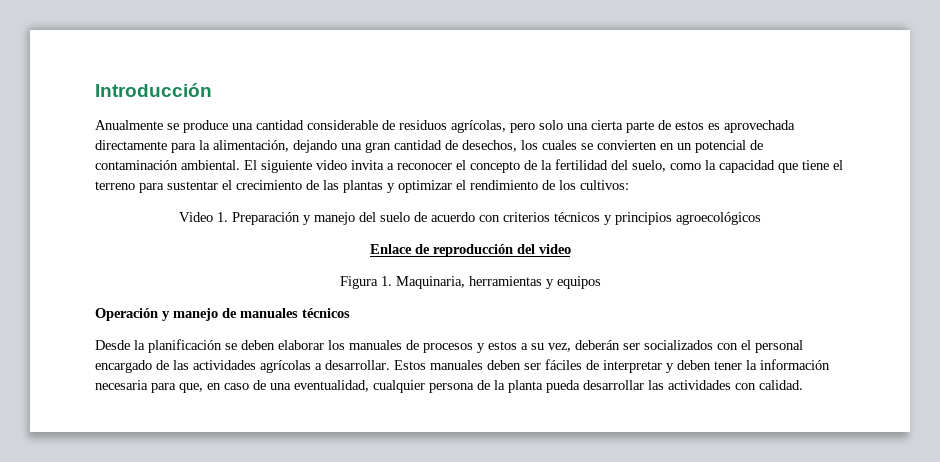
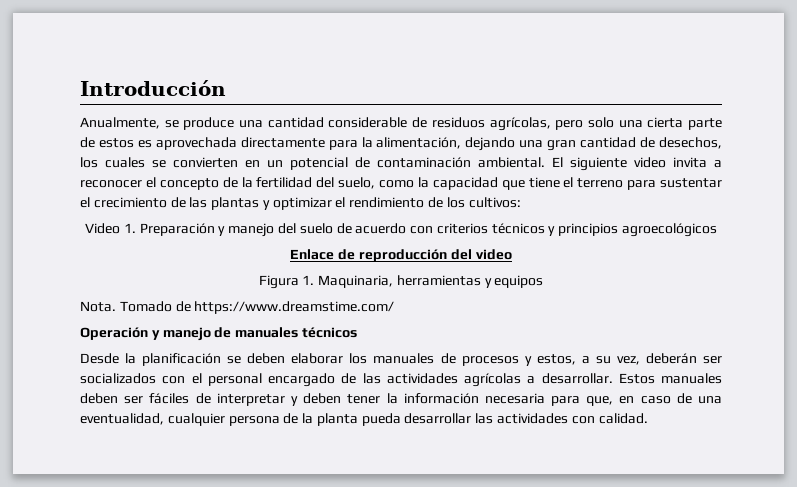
- Anualmente se produce una cantidad considerable de residuos agrícolas, pero solo una cierta parte de estos es aprovechada directamente para la alimentación, dejando una gran cantidad de desechos, los cuales se convierten en un potencial de contaminación ambiental.
+ Anualmente, se produce una cantidad considerable de residuos agrícolas, pero solo una cierta parte de estos es aprovechada directamente para la alimentación, dejando una gran cantidad de desechos, los cuales se convierten en un potencial de contaminación ambiental.
+ Nota. Tomado de https://www.dreamstime.com/
- Desde la planificación se deben elaborar los manuales de procesos y estos a su vez, deberán ser socializados con el personal encargado de las actividades agrícolas a desarrollar.
+ Desde la planificación se deben elaborar los manuales de procesos y estos, a su vez, deberán ser socializados con el personal encargado de las actividades agrícolas a desarrollar.

